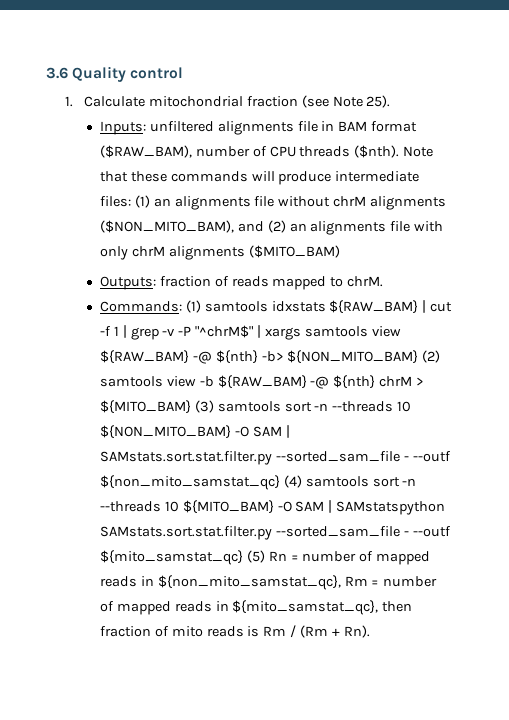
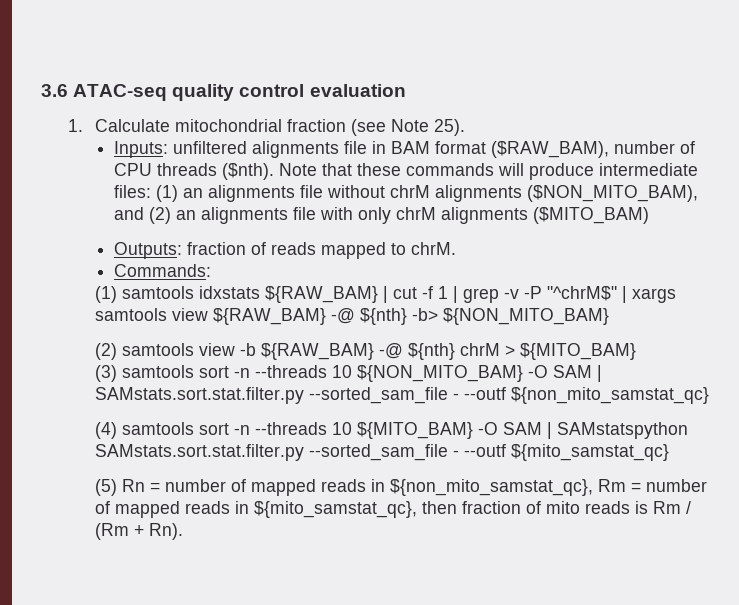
- 3.6 Quality control
+ 3.6 ATAC-seq quality control evaluation
- Commands: (1) samtools idxstats ${RAW_BAM} | cut -f 1 | grep -v -P "^chrM$" | xargs samtools view ${RAW_BAM} -@ ${nth} -b> ${NON_MITO_BAM} (2) samtools view -b ${RAW_BAM} -@ ${nth} chrM > ${MITO_BAM} (3) samtools sort -n --threads 10 ${NON_MITO_BAM} -O SAM | SAMstats.sort.stat.filter.py --sorted_sam_file - --outf ${non_mito_samstat_qc} (4) samtools sort -n --threads 10 ${MITO_BAM} -O SAM | SAMstatspython SAMstats.sort.stat.filter.py --sorted_sam_file - --outf ${mito_samstat_qc} (5) Rn = number of mapped reads in ${non_mito_samstat_qc}, Rm = number of mapped reads in ${mito_samstat_qc}, then fraction of mito reads is Rm / (Rm + Rn).
+ Commands:
+ (1) samtools idxstats ${RAW_BAM} | cut -f 1 | grep -v -P "^chrM$" | xargs samtools view ${RAW_BAM} -@ ${nth} -b> ${NON_MITO_BAM}
+ (2) samtools view -b ${RAW_BAM} -@ ${nth} chrM > ${MITO_BAM}
+ (3) samtools sort -n --threads 10 ${NON_MITO_BAM} -O SAM | SAMstats.sort.stat.filter.py --sorted_sam_file - --outf ${non_mito_samstat_qc}
+ (4) samtools sort -n --threads 10 ${MITO_BAM} -O SAM | SAMstatspython SAMstats.sort.stat.filter.py --sorted_sam_file - --outf ${mito_samstat_qc}
+ (5) Rn = number of mapped reads in ${non_mito_samstat_qc}, Rm = number of mapped reads in ${mito_samstat_qc}, then fraction of mito reads is Rm / (Rm + Rn).

